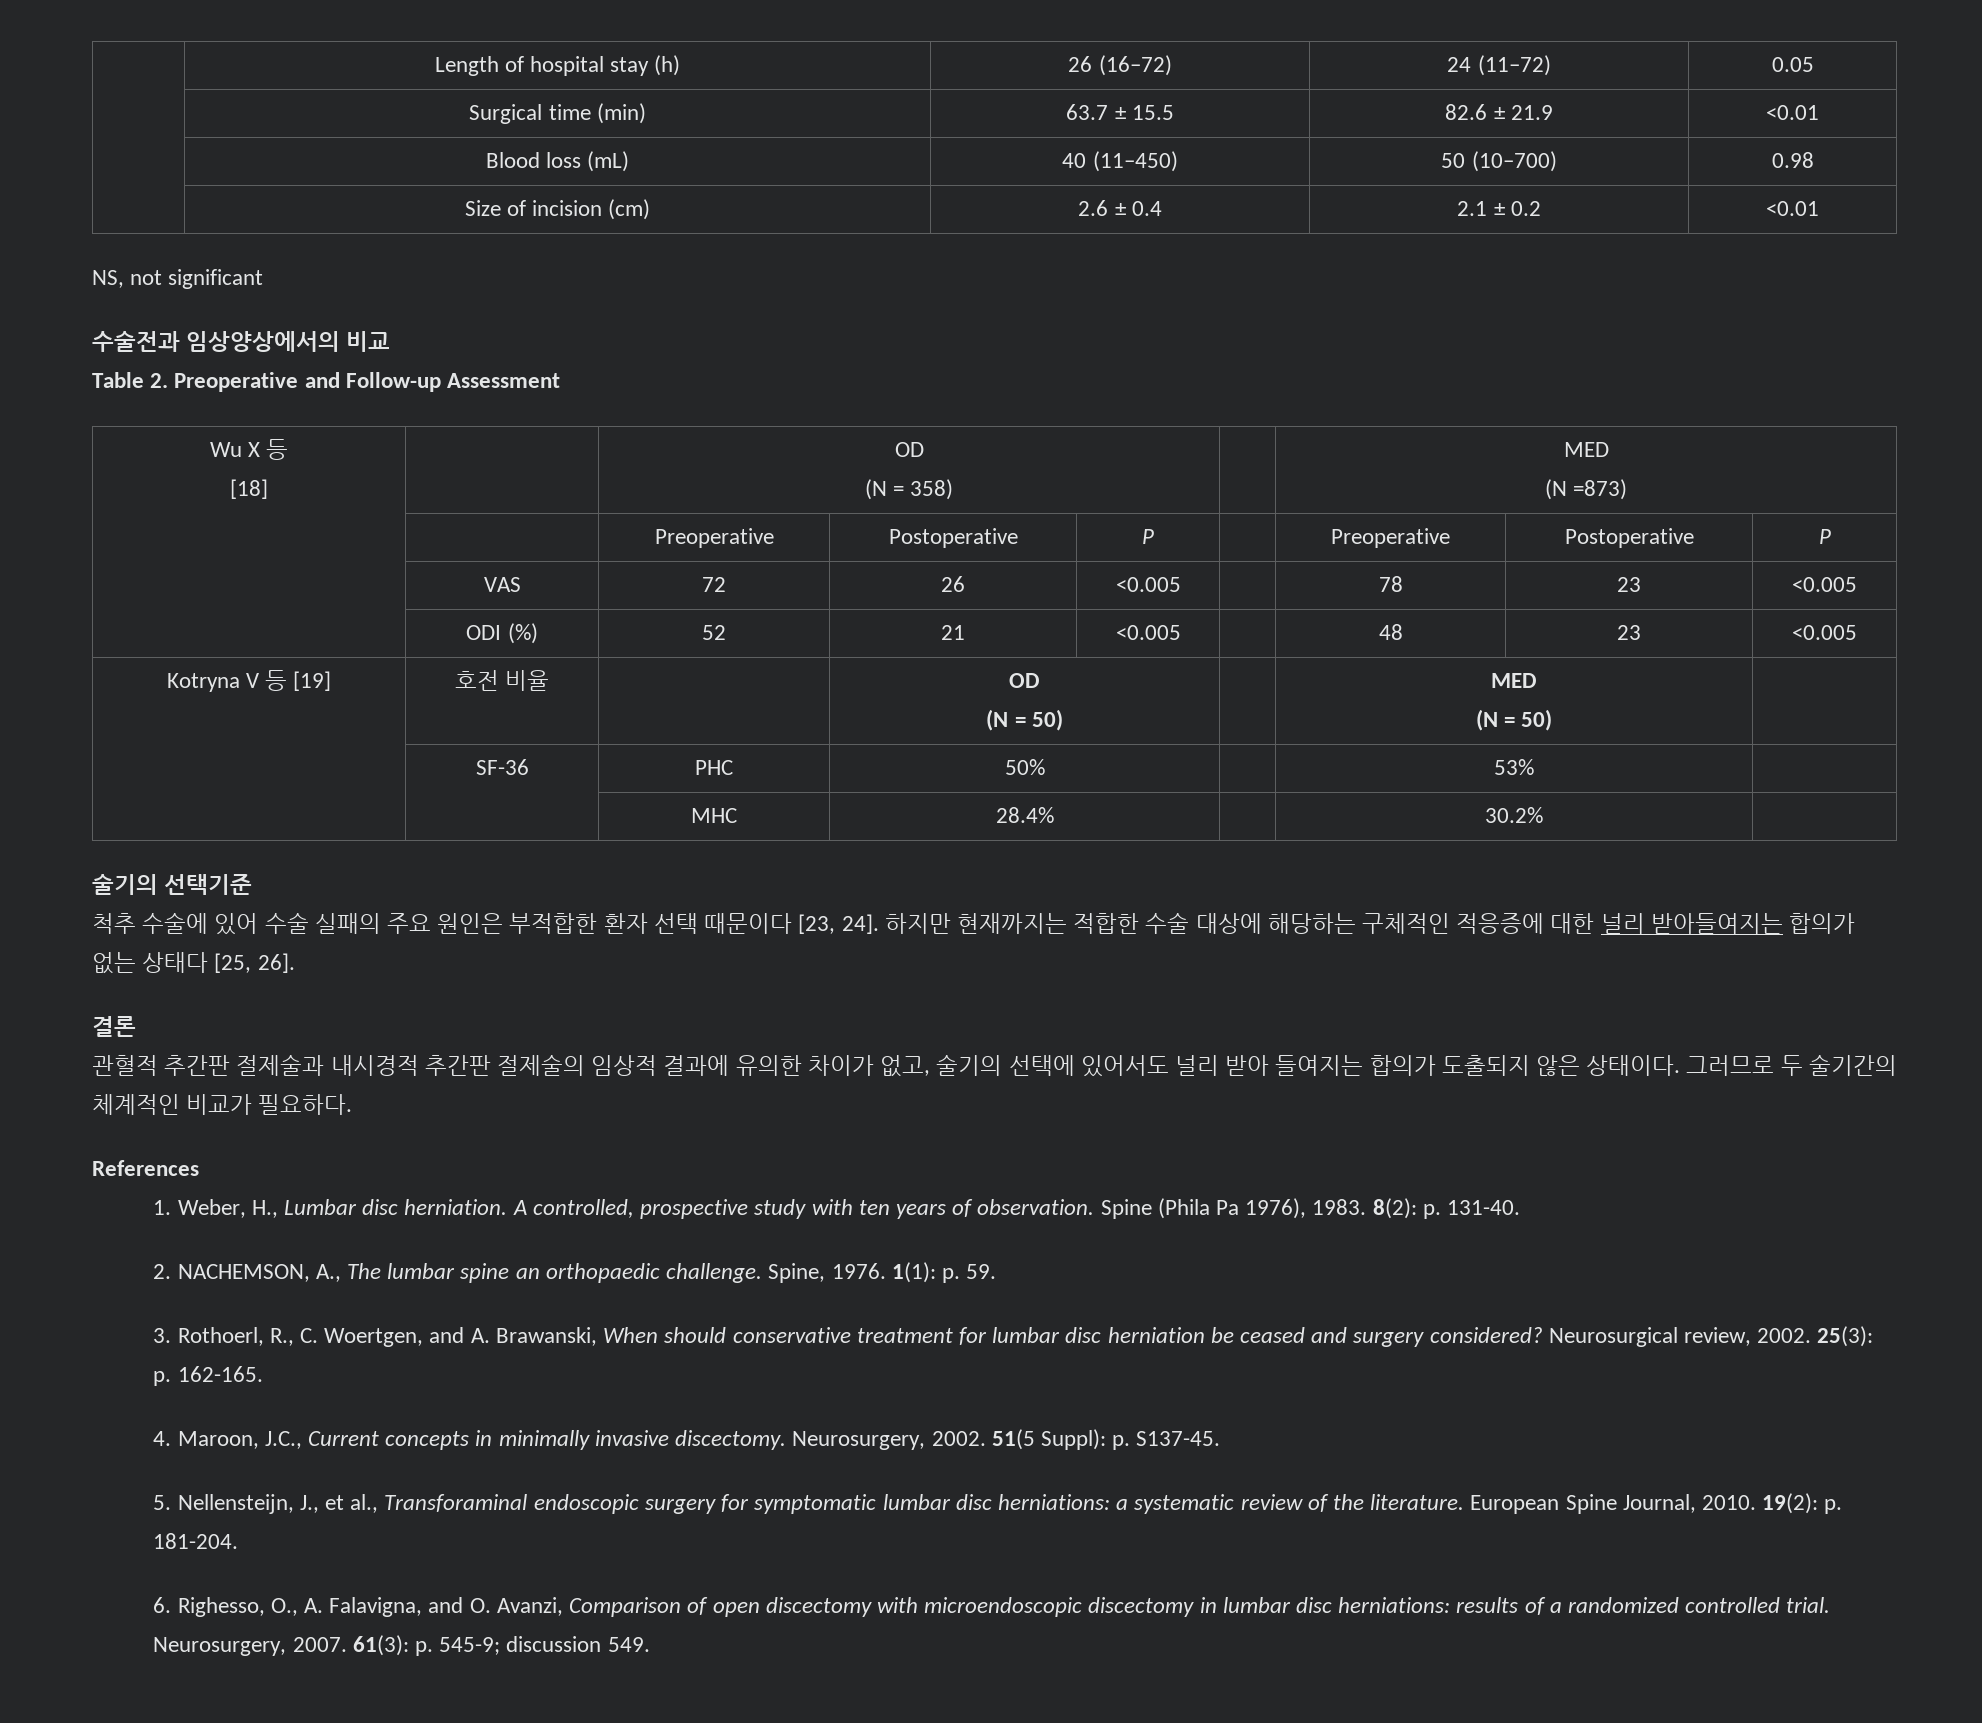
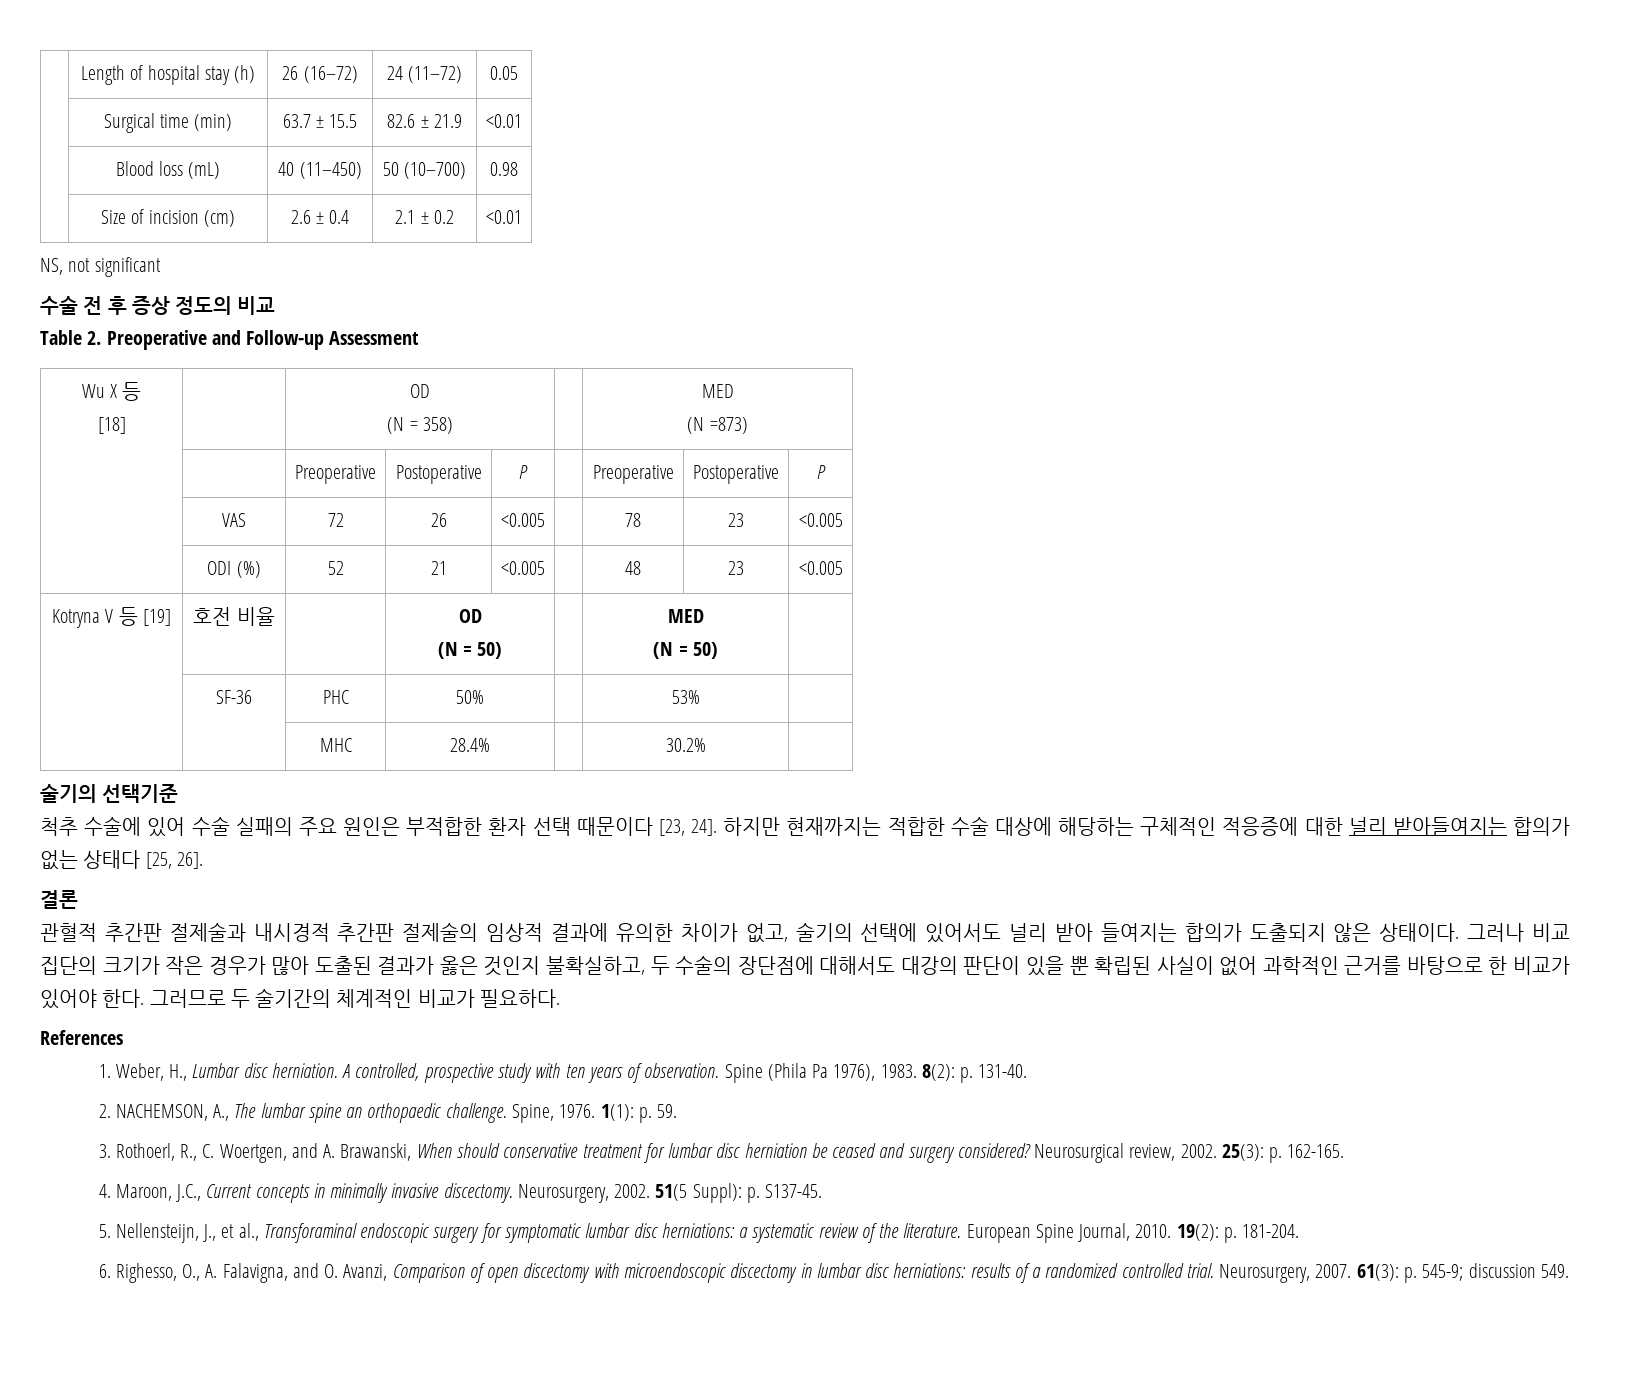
- 수술전과 임상양상에서의 비교
+ 수술 전 후 증상 정도의 비교
+ 그러나 비교 집단의 크기가 작은 경우가 많아 도출된 결과가 옳은 것인지 불확실하고, 두 수술의 장단점에 대해서도 대강의 판단이 있을 뿐 확립된 사실이 없어 과학적인 근거를 바탕으로 한 비교가 있어야 한다.

